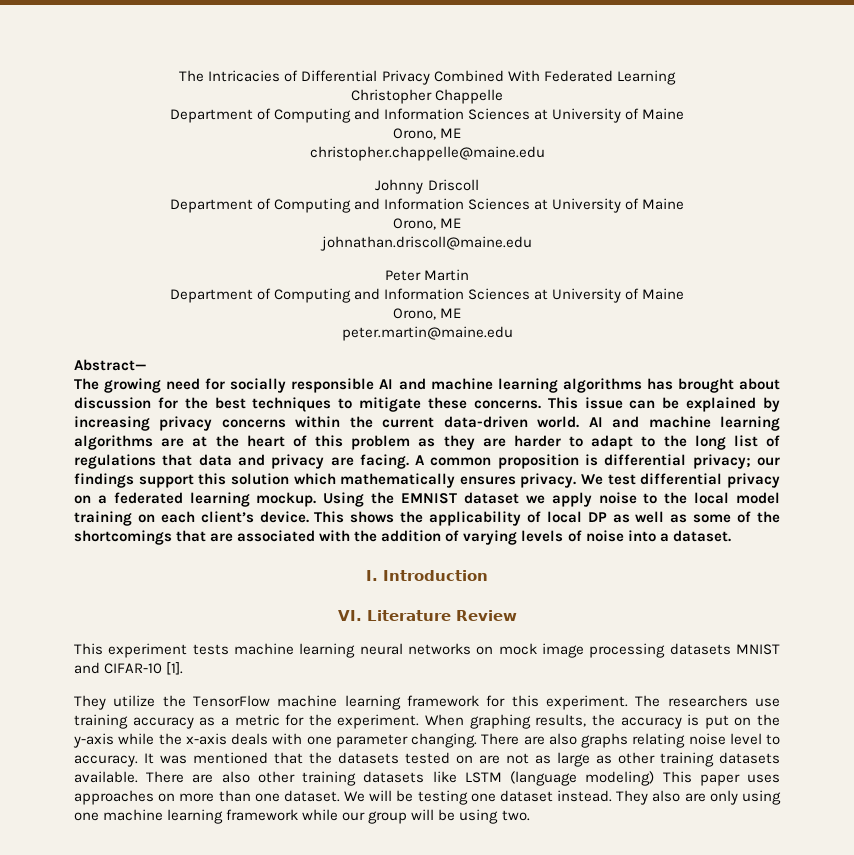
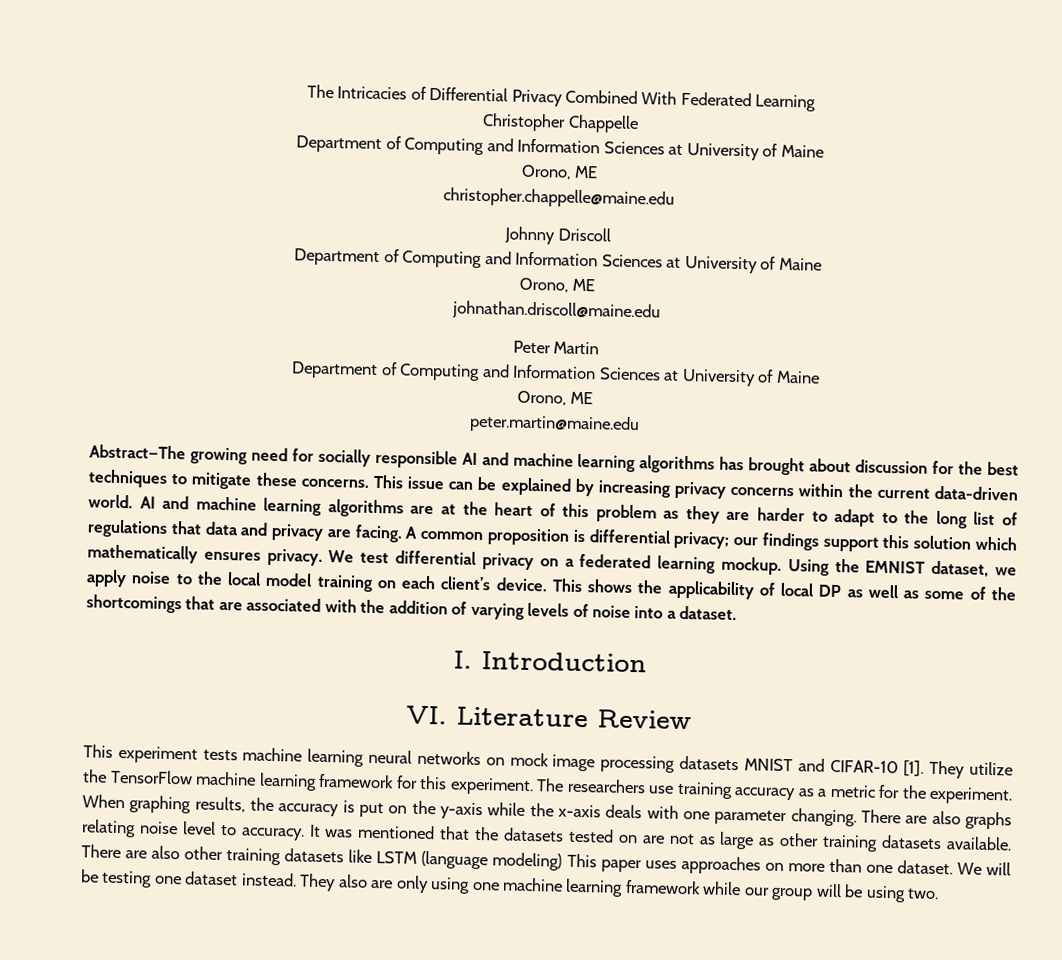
- Abstract—
- The growing need for socially responsible AI and machine learning algorithms has brought about discussion for the best techniques to mitigate these concerns.
+ Abstract—The growing need for socially responsible AI and machine learning algorithms has brought about discussion for the best techniques to mitigate these concerns.
- Using the EMNIST dataset we apply noise to the local model training on each client’s device.
+ Using the EMNIST dataset, we apply noise to the local model training on each client’s device.
- This experiment tests machine learning neural networks on mock image processing datasets MNIST and CIFAR-10 [1].
- They utilize the TensorFlow machine learning framework for this experiment.
+ This experiment tests machine learning neural networks on mock image processing datasets MNIST and CIFAR-10 [1]. They utilize the TensorFlow machine learning framework for this experiment.

